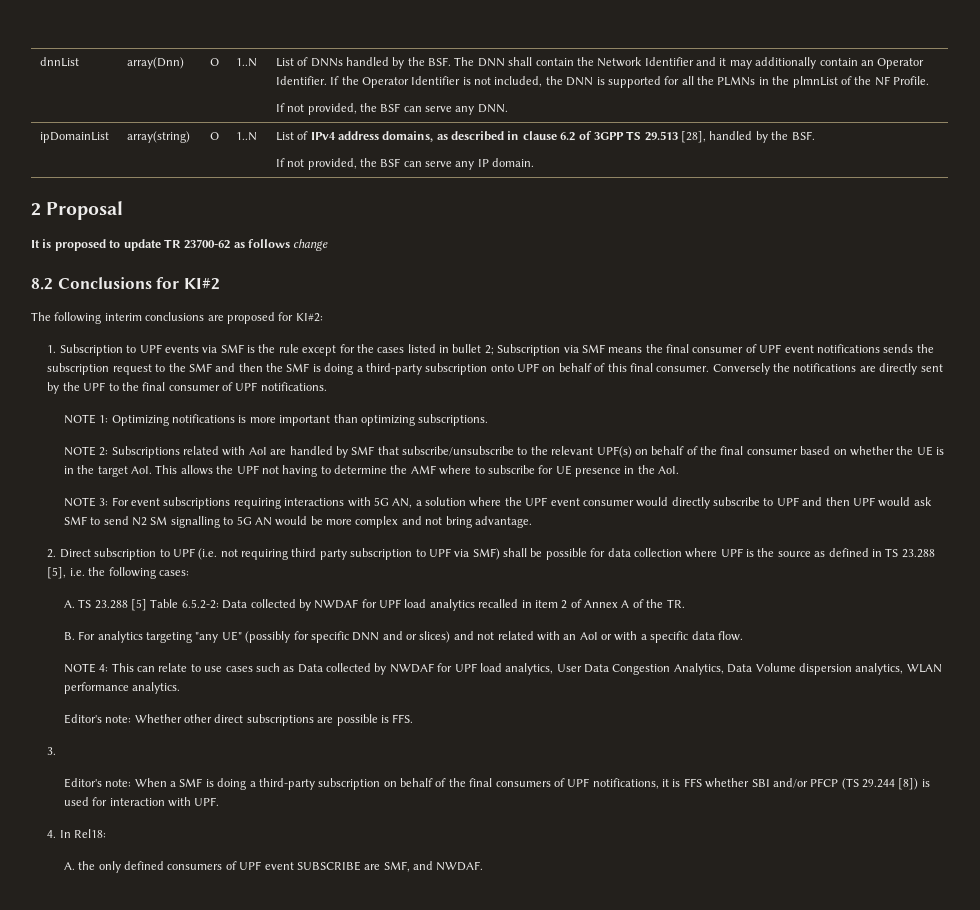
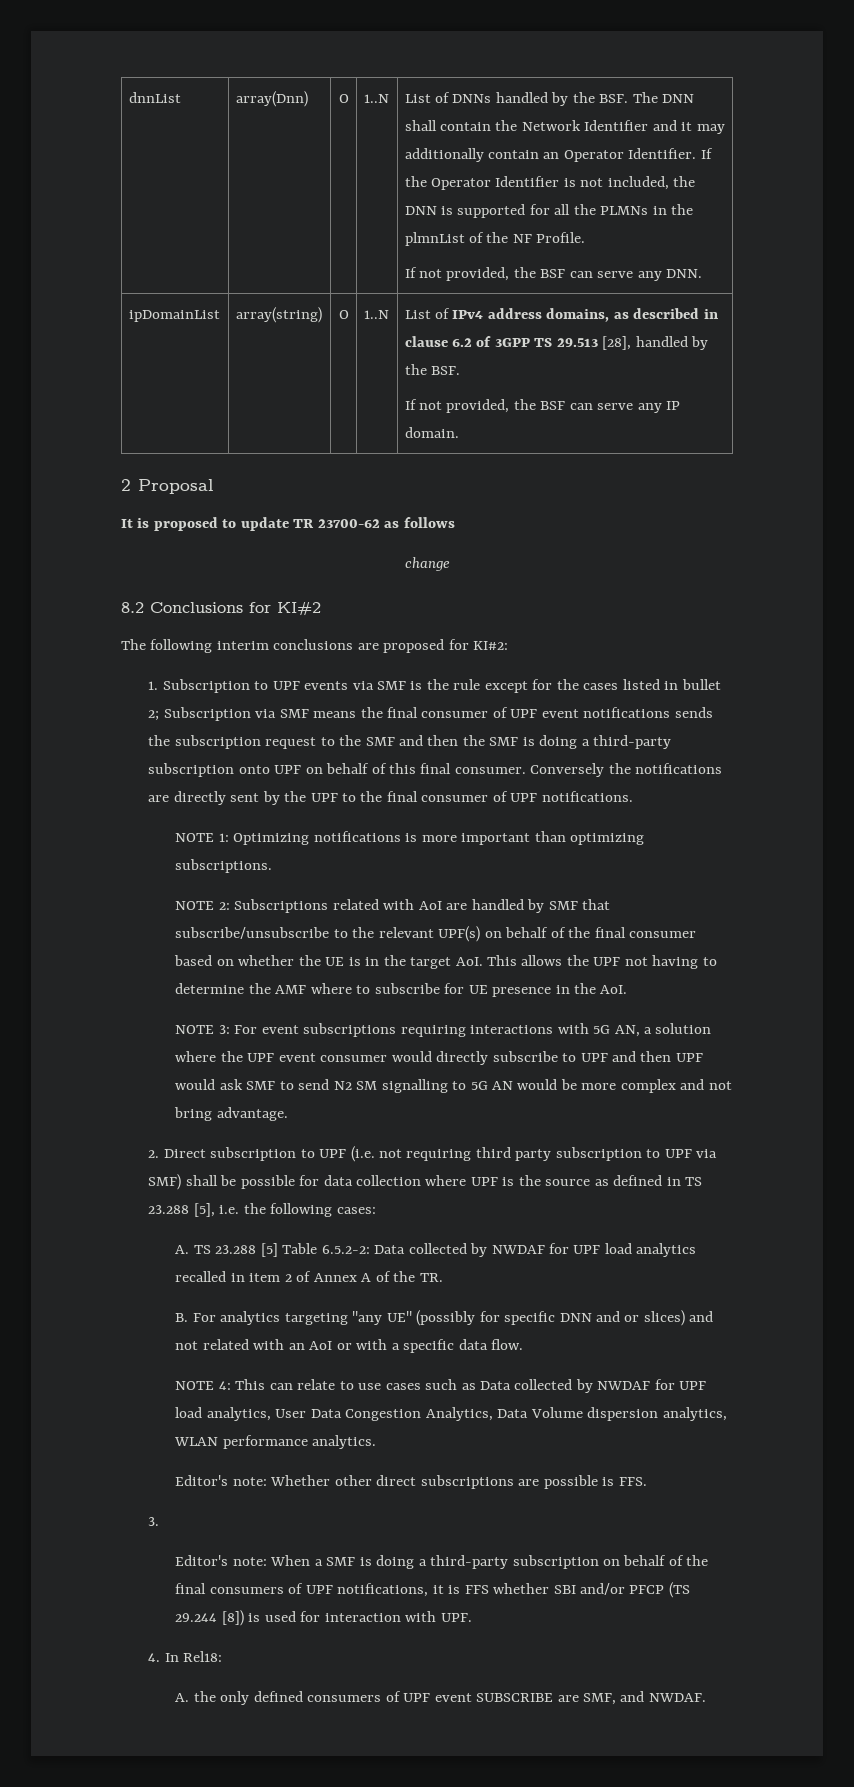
- It is proposed to update TR 23700-62 as follows change
+ It is proposed to update TR 23700-62 as follows
+ change

